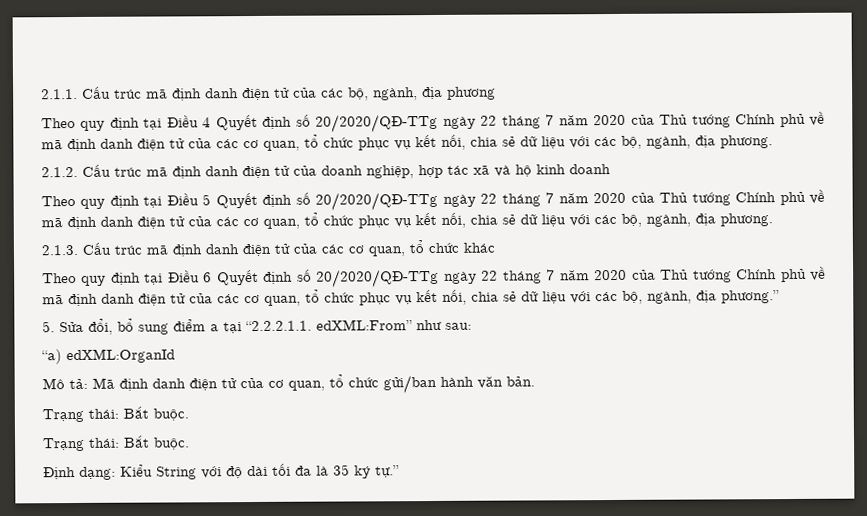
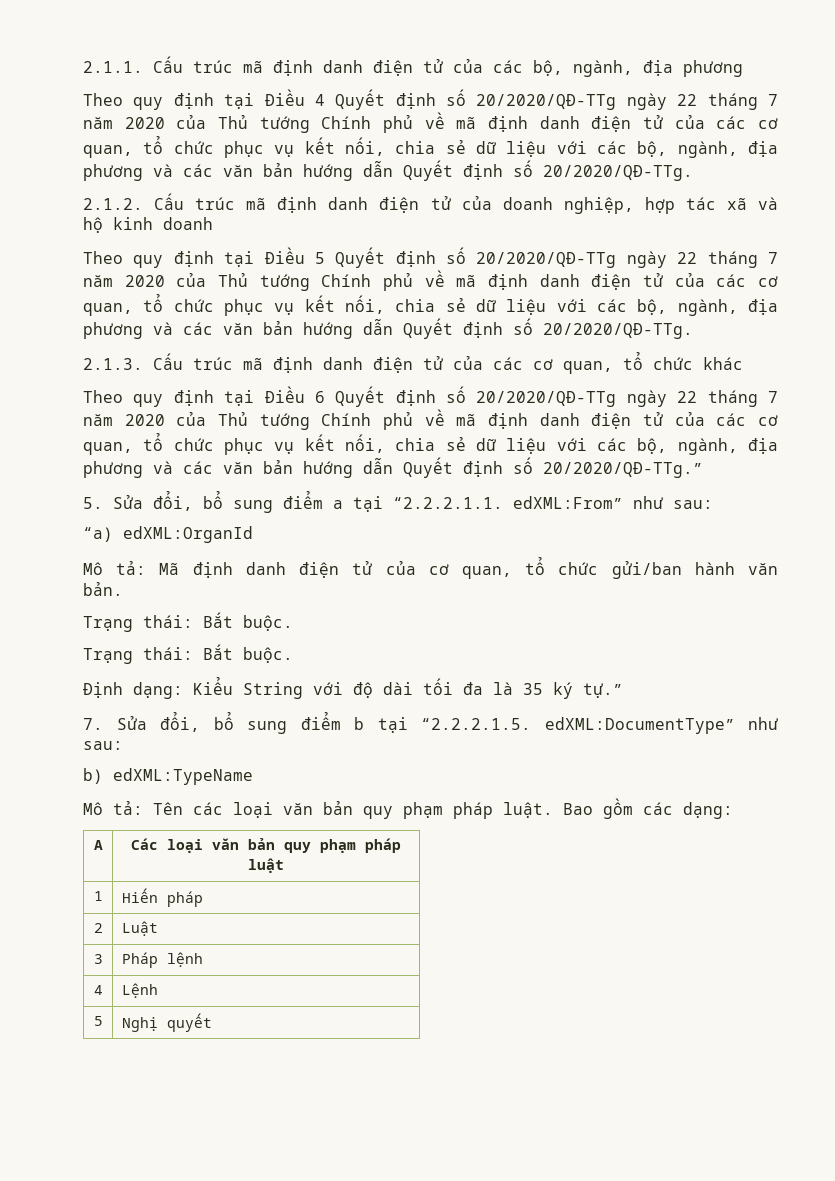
- Theo quy định tại Điều 4 Quyết định số 20/2020/QĐ-TTg ngày 22 tháng 7 năm 2020 của Thủ tướng Chính phủ về mã định danh điện tử của các cơ quan, tổ chức phục vụ kết nối, chia sẻ dữ liệu với các bộ, ngành, địa phương.
+ Theo quy định tại Điều 4 Quyết định số 20/2020/QĐ-TTg ngày 22 tháng 7 năm 2020 của Thủ tướng Chính phủ về mã định danh điện tử của các cơ quan, tổ chức phục vụ kết nối, chia sẻ dữ liệu với các bộ, ngành, địa phương và các văn bản hướng dẫn Quyết định số 20/2020/QĐ-TTg.
- Theo quy định tại Điều 5 Quyết định số 20/2020/QĐ-TTg ngày 22 tháng 7 năm 2020 của Thủ tướng Chính phủ về mã định danh điện tử của các cơ quan, tổ chức phục vụ kết nối, chia sẻ dữ liệu với các bộ, ngành, địa phương.
+ Theo quy định tại Điều 5 Quyết định số 20/2020/QĐ-TTg ngày 22 tháng 7 năm 2020 của Thủ tướng Chính phủ về mã định danh điện tử của các cơ quan, tổ chức phục vụ kết nối, chia sẻ dữ liệu với các bộ, ngành, địa phương và các văn bản hướng dẫn Quyết định số 20/2020/QĐ-TTg.
- Theo quy định tại Điều 6 Quyết định số 20/2020/QĐ-TTg ngày 22 tháng 7 năm 2020 của Thủ tướng Chính phủ về mã định danh điện tử của các cơ quan, tổ chức phục vụ kết nối, chia sẻ dữ liệu với các bộ, ngành, địa phương.”
+ Theo quy định tại Điều 6 Quyết định số 20/2020/QĐ-TTg ngày 22 tháng 7 năm 2020 của Thủ tướng Chính phủ về mã định danh điện tử của các cơ quan, tổ chức phục vụ kết nối, chia sẻ dữ liệu với các bộ, ngành, địa phương và các văn bản hướng dẫn Quyết định số 20/2020/QĐ-TTg.”
+ 7. Sửa đổi, bổ sung điểm b tại “2.2.2.1.5. edXML:DocumentType” như sau:
+ b) edXML:TypeName
+ Mô tả: Tên các loại văn bản quy phạm pháp luật. Bao gồm các dạng:
+ A | Các loại văn bản quy phạm pháp luật
+ 1 | Hiến pháp
+ 2 | Luật
+ 3 | Pháp lệnh
+ 4 | Lệnh
+ 5 | Nghị quyết

